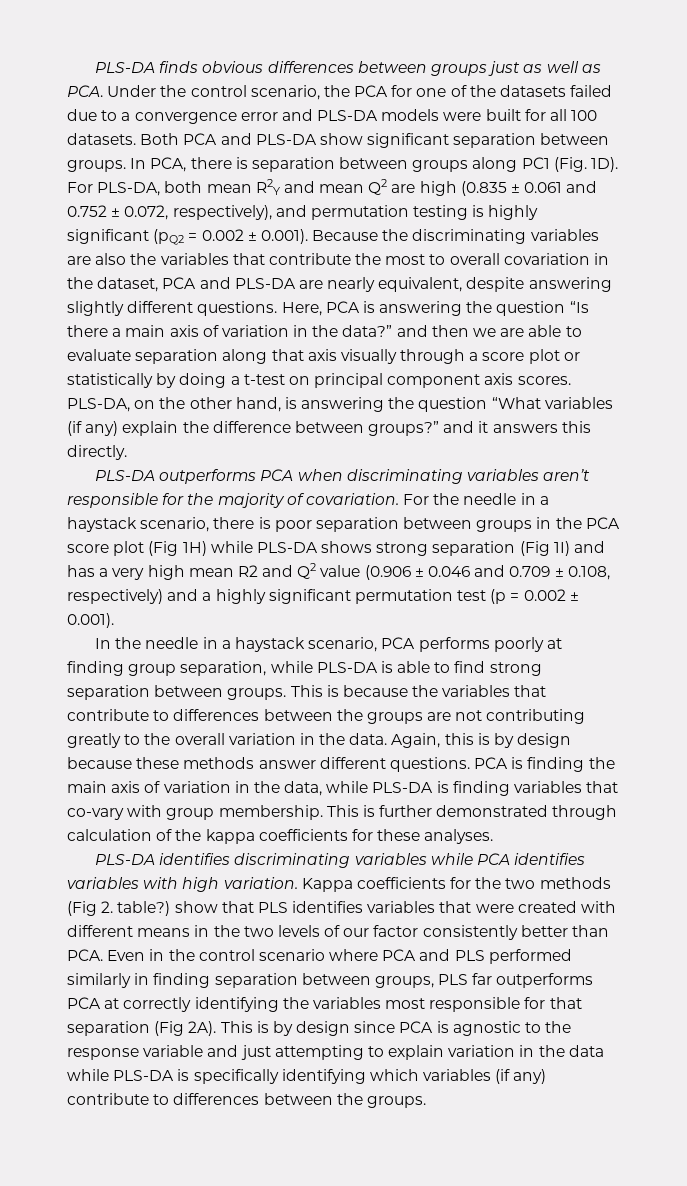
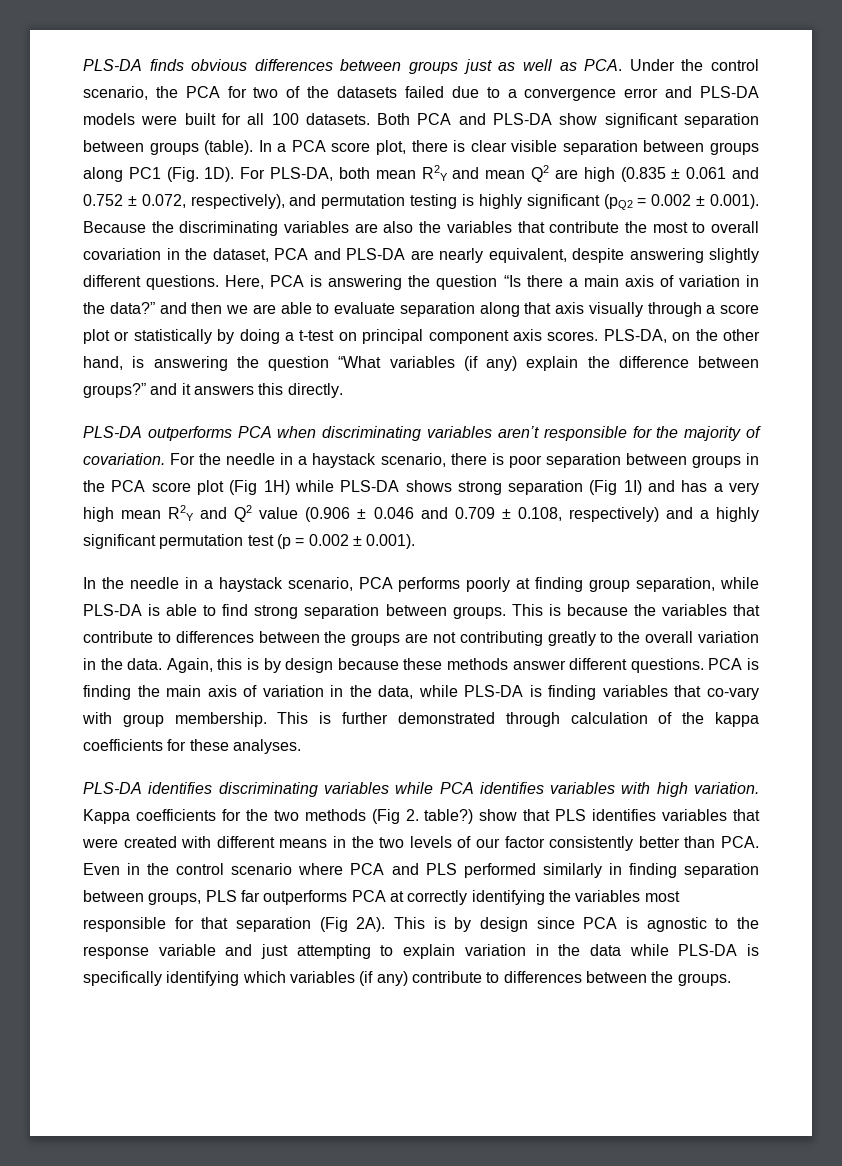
- PLS-DA finds obvious differences between groups just as well as PCA. Under the control scenario, the PCA for one of the datasets failed due to a convergence error and PLS-DA models were built for all 100 datasets.
+ PLS-DA finds obvious differences between groups just as well as PCA. Under the control scenario, the PCA for two of the datasets failed due to a convergence error and PLS-DA models were built for all 100 datasets.
- Both PCA and PLS-DA show significant separation between groups. In PCA, there is separation between groups along PC1 (Fig. 1D).
+ Both PCA and PLS-DA show significant separation between groups (table). In a PCA score plot, there is clear visible separation between groups along PC1 (Fig. 1D).
- For the needle in a haystack scenario, there is poor separation between groups in the PCA score plot (Fig 1H) while PLS-DA shows strong separation (Fig 1I) and has a very high mean R2 and Q2 value (0.906 ± 0.046 and 0.709 ± 0.108, respectively) and a highly significant permutation test (p = 0.002 ± 0.001).
+ For the needle in a haystack scenario, there is poor separation between groups in the PCA score plot (Fig 1H) while PLS-DA shows strong separation (Fig 1I) and has a very high mean R2Y and Q2 value (0.906 ± 0.046 and 0.709 ± 0.108, respectively) and a highly significant permutation test (p = 0.002 ± 0.001).

